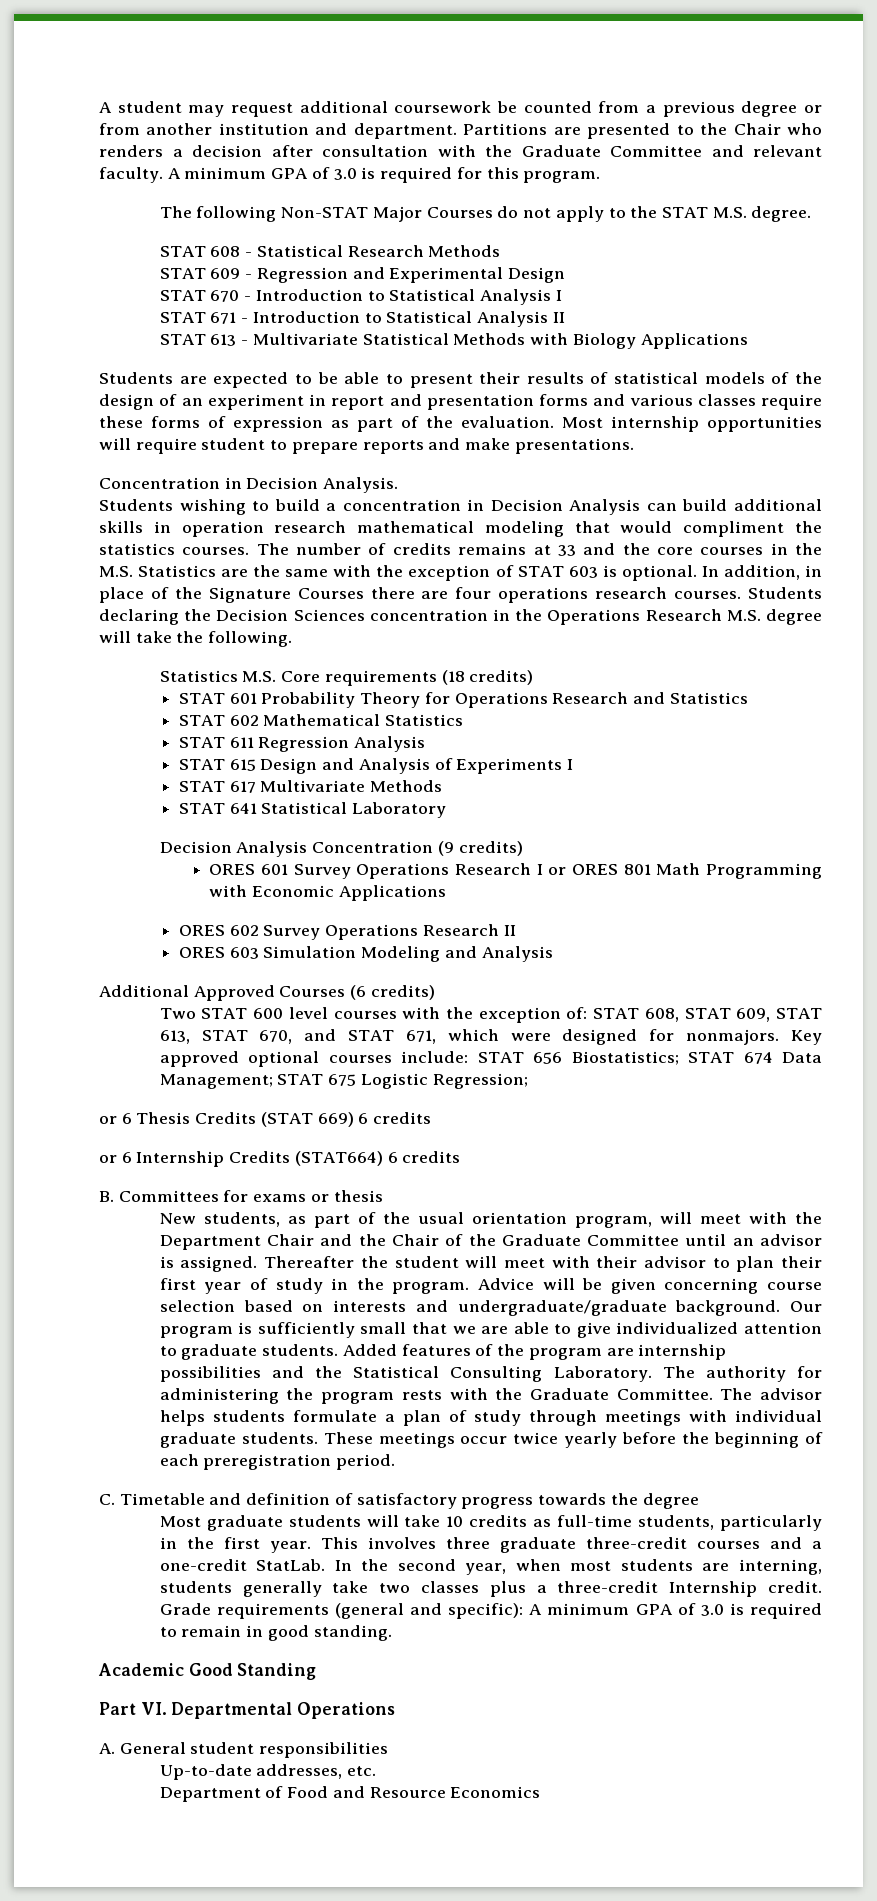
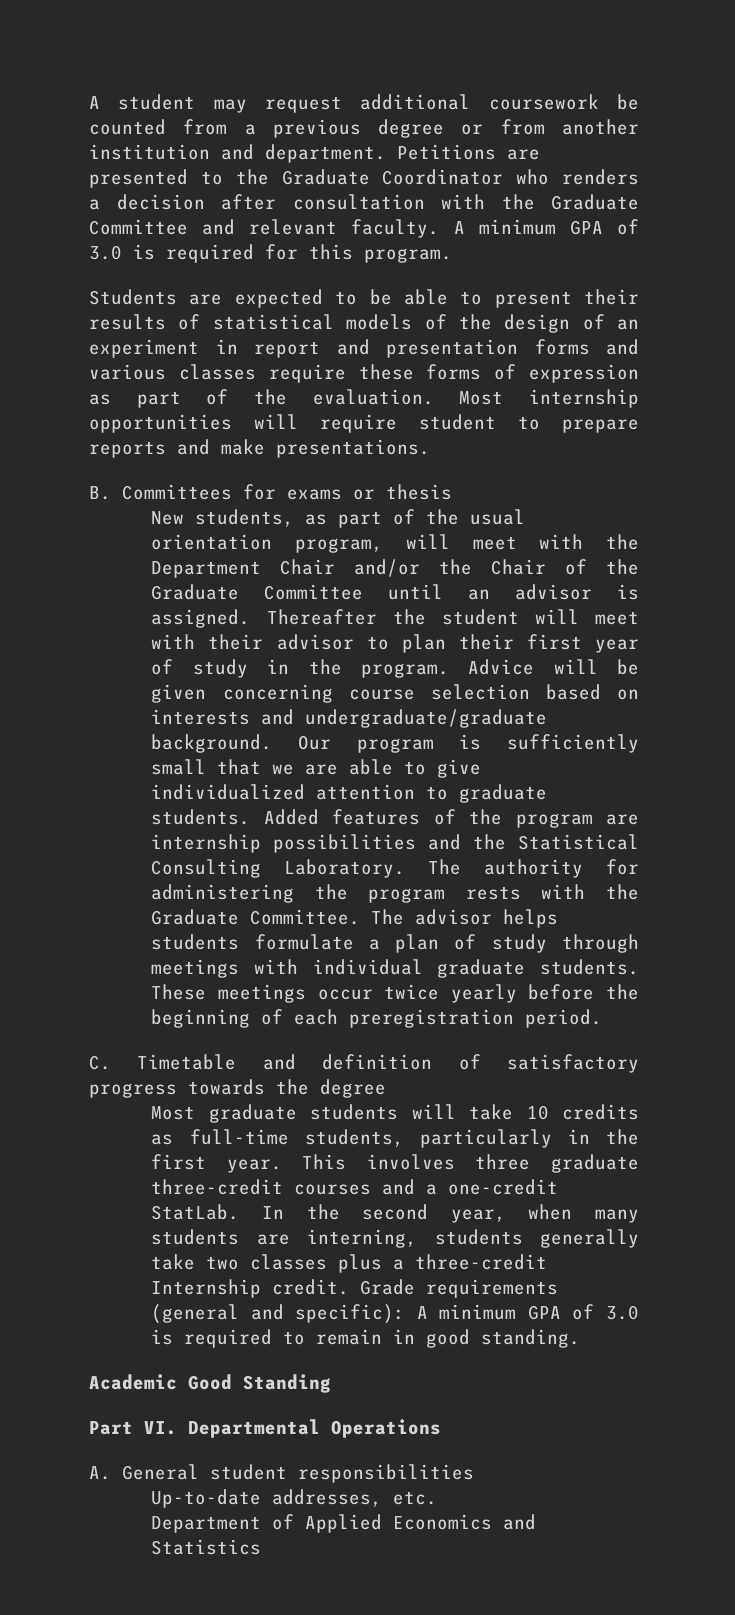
- Partitions are presented to the Chair who renders a decision after consultation with the Graduate Committee and relevant faculty.
+ Petitions are presented to the Graduate Coordinator who renders a decision after consultation with the Graduate Committee and relevant faculty.
- The following Non-STAT Major Courses do not apply to the STAT M.S. degree.
- STAT 608 - Statistical Research Methods
- STAT 609 - Regression and Experimental Design
- STAT 670 - Introduction to Statistical Analysis I
- STAT 671 - Introduction to Statistical Analysis II
- STAT 613 - Multivariate Statistical Methods with Biology Applications
- Concentration in Decision Analysis.
- Students wishing to build a concentration in Decision Analysis can build additional skills in operation research mathematical modeling that would compliment the statistics courses. The number of credits remains at 33 and the core courses in the M.S. Statistics are the same with the exception of STAT 603 is optional. In addition, in place of the Signature Courses there are four operations research courses. Students declaring the Decision Sciences concentration in the Operations Research M.S. degree will take the following.
- Statistics M.S. Core requirements (18 credits)
- STAT 601 Probability Theory for Operations Research and Statistics
- STAT 602 Mathematical Statistics
- STAT 611 Regression Analysis
- STAT 615 Design and Analysis of Experiments I
- STAT 617 Multivariate Methods
- STAT 641 Statistical Laboratory
- Decision Analysis Concentration (9 credits)
- ORES 601 Survey Operations Research I or ORES 801 Math Programming with Economic Applications
- ORES 602 Survey Operations Research II
- ORES 603 Simulation Modeling and Analysis
- Additional Approved Courses (6 credits)
- Two STAT 600 level courses with the exception of: STAT 608, STAT 609, STAT 613, STAT 670, and STAT 671, which were designed for nonmajors. Key approved optional courses include: STAT 656 Biostatistics; STAT 674 Data Management; STAT 675 Logistic Regression;
- or 6 Thesis Credits (STAT 669) 6 credits
- or 6 Internship Credits (STAT664) 6 credits
- New students, as part of the usual orientation program, will meet with the Department Chair and the Chair of the Graduate Committee until an advisor is assigned.
+ New students, as part of the usual orientation program, will meet with the Department Chair and/or the Chair of the Graduate Committee until an advisor is assigned.
- In the second year, when most students are interning, students generally take two classes plus a three-credit Internship credit.
+ In the second year, when many students are interning, students generally take two classes plus a three-credit Internship credit.
- Department of Food and Resource Economics
+ Department of Applied Economics and Statistics

